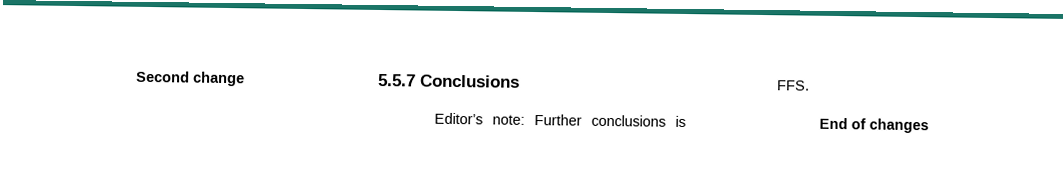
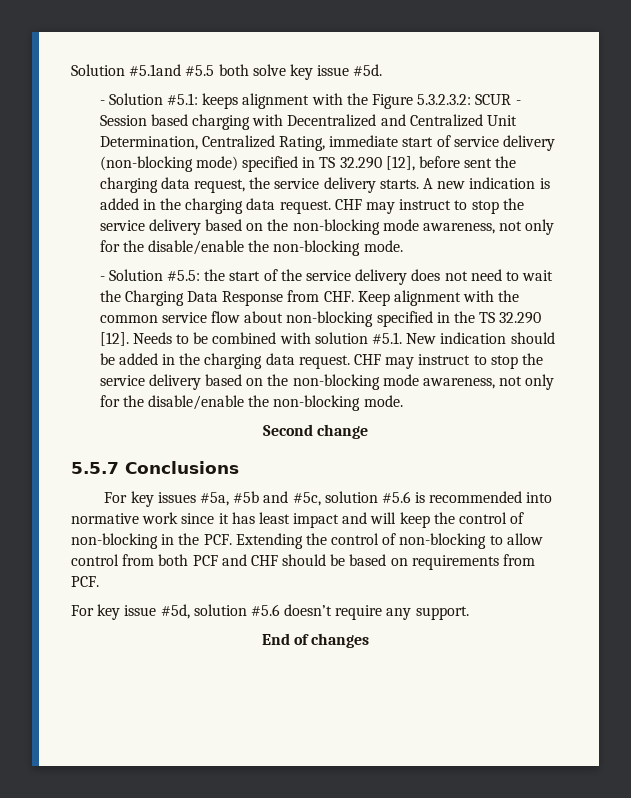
+ Solution #5.1and #5.5 both solve key issue #5d.
+ - Solution #5.1: keeps alignment with the Figure 5.3.2.3.2: SCUR - Session based charging with Decentralized and Centralized Unit Determination, Centralized Rating, immediate start of service delivery (non-blocking mode) specified in TS 32.290 [12], before sent the charging data request, the service delivery starts. A new indication is added in the charging data request. CHF may instruct to stop the service delivery based on the non-blocking mode awareness, not only for the disable/enable the non-blocking mode.
+ - Solution #5.5: the start of the service delivery does not need to wait the Charging Data Response from CHF. Keep alignment with the common service flow about non-blocking specified in the TS 32.290 [12]. Needs to be combined with solution #5.1. New indication should be added in the charging data request. CHF may instruct to stop the service delivery based on the non-blocking mode awareness, not only for the disable/enable the non-blocking mode.
  Second change
  5.5.7 Conclusions
- Editor’s note: Further conclusions is FFS.
+ For key issues #5a, #5b and #5c, solution #5.6 is recommended into normative work since it has least impact and will keep the control of non-blocking in the PCF. Extending the control of non-blocking to allow control from both PCF and CHF should be based on requirements from PCF.
+ For key issue #5d, solution #5.6 doesn’t require any support.

